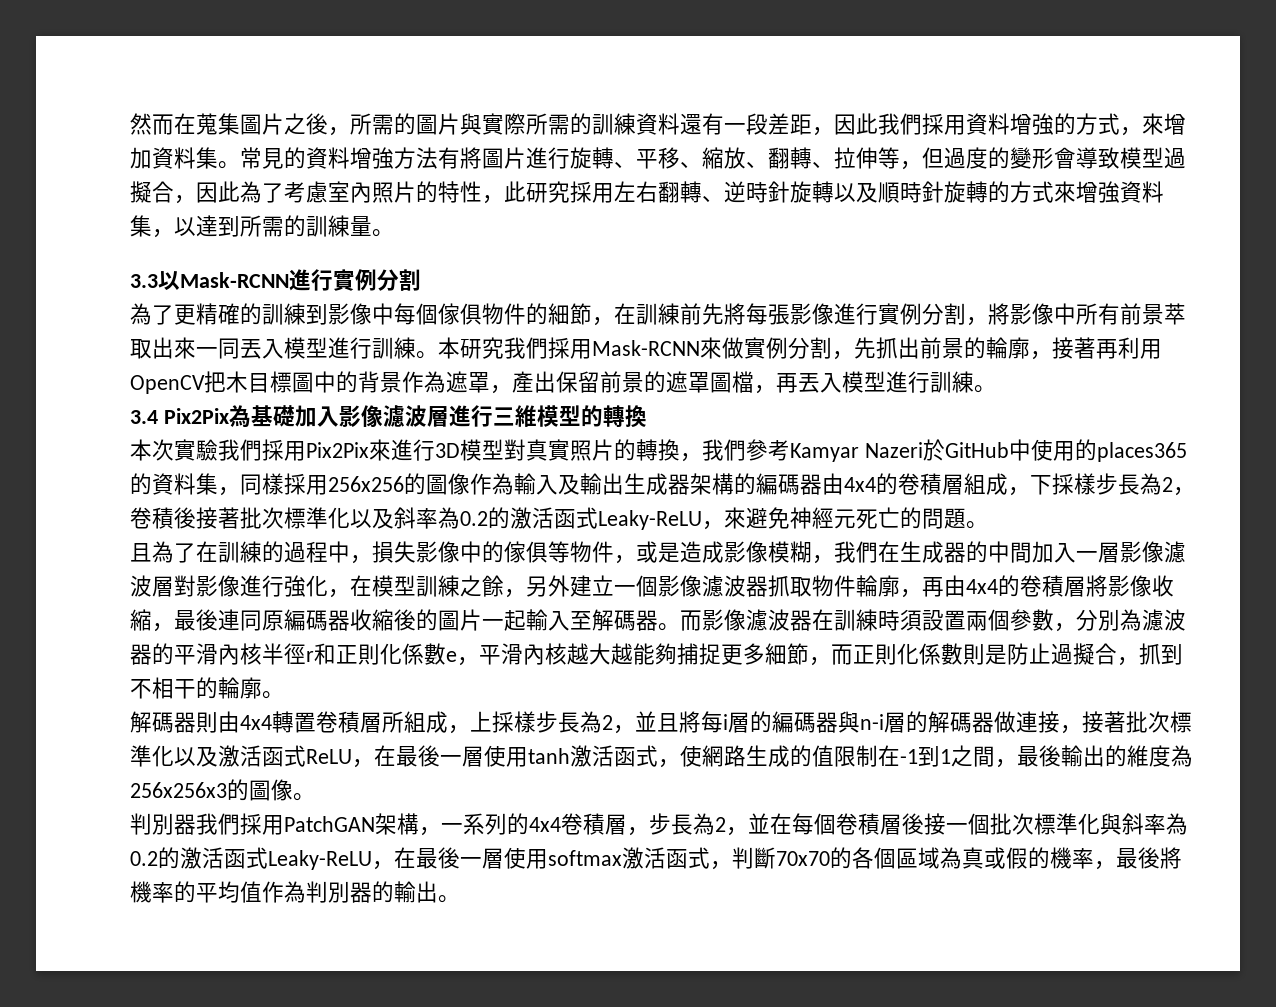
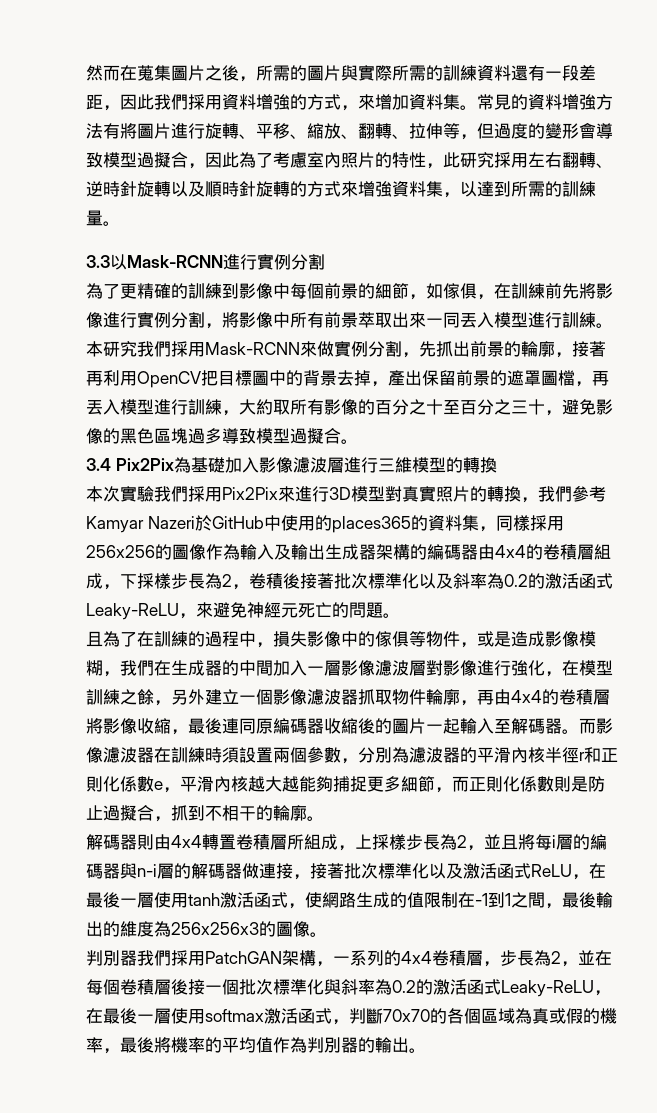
- 為了更精確的訓練到影像中每個傢俱物件的細節，在訓練前先將每張影像進行實例分割，將影像中所有前景萃取出來一同丟入模型進行訓練。
+ 為了更精確的訓練到影像中每個前景的細節，如傢俱，在訓練前先將影像進行實例分割，將影像中所有前景萃取出來一同丟入模型進行訓練。
- 本研究我們採用Mask-RCNN來做實例分割，先抓出前景的輪廓，接著再利用OpenCV把木目標圖中的背景作為遮罩，產出保留前景的遮罩圖檔，再丟入模型進行訓練。
+ 本研究我們採用Mask-RCNN來做實例分割，先抓出前景的輪廓，接著再利用OpenCV把目標圖中的背景去掉，產出保留前景的遮罩圖檔，再丟入模型進行訓練，大約取所有影像的百分之十至百分之三十，避免影像的黑色區塊過多導致模型過擬合。

